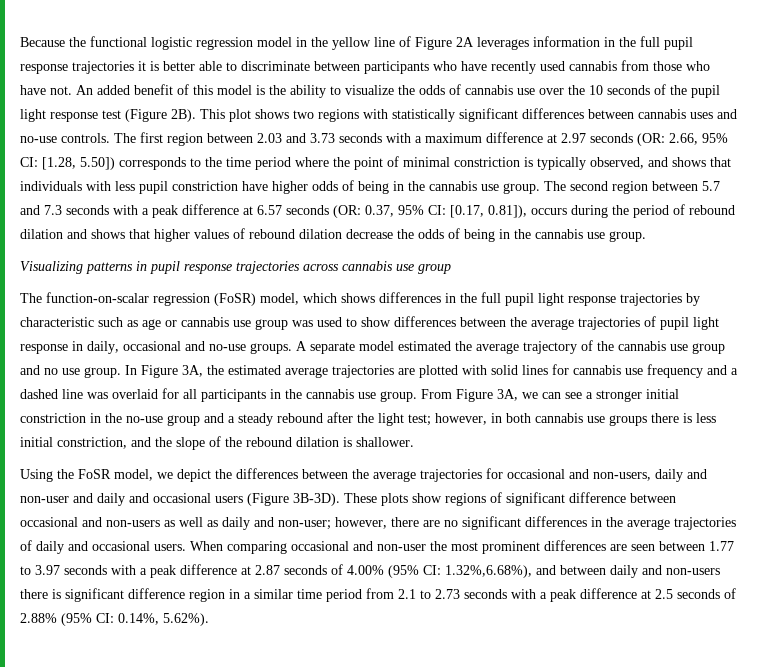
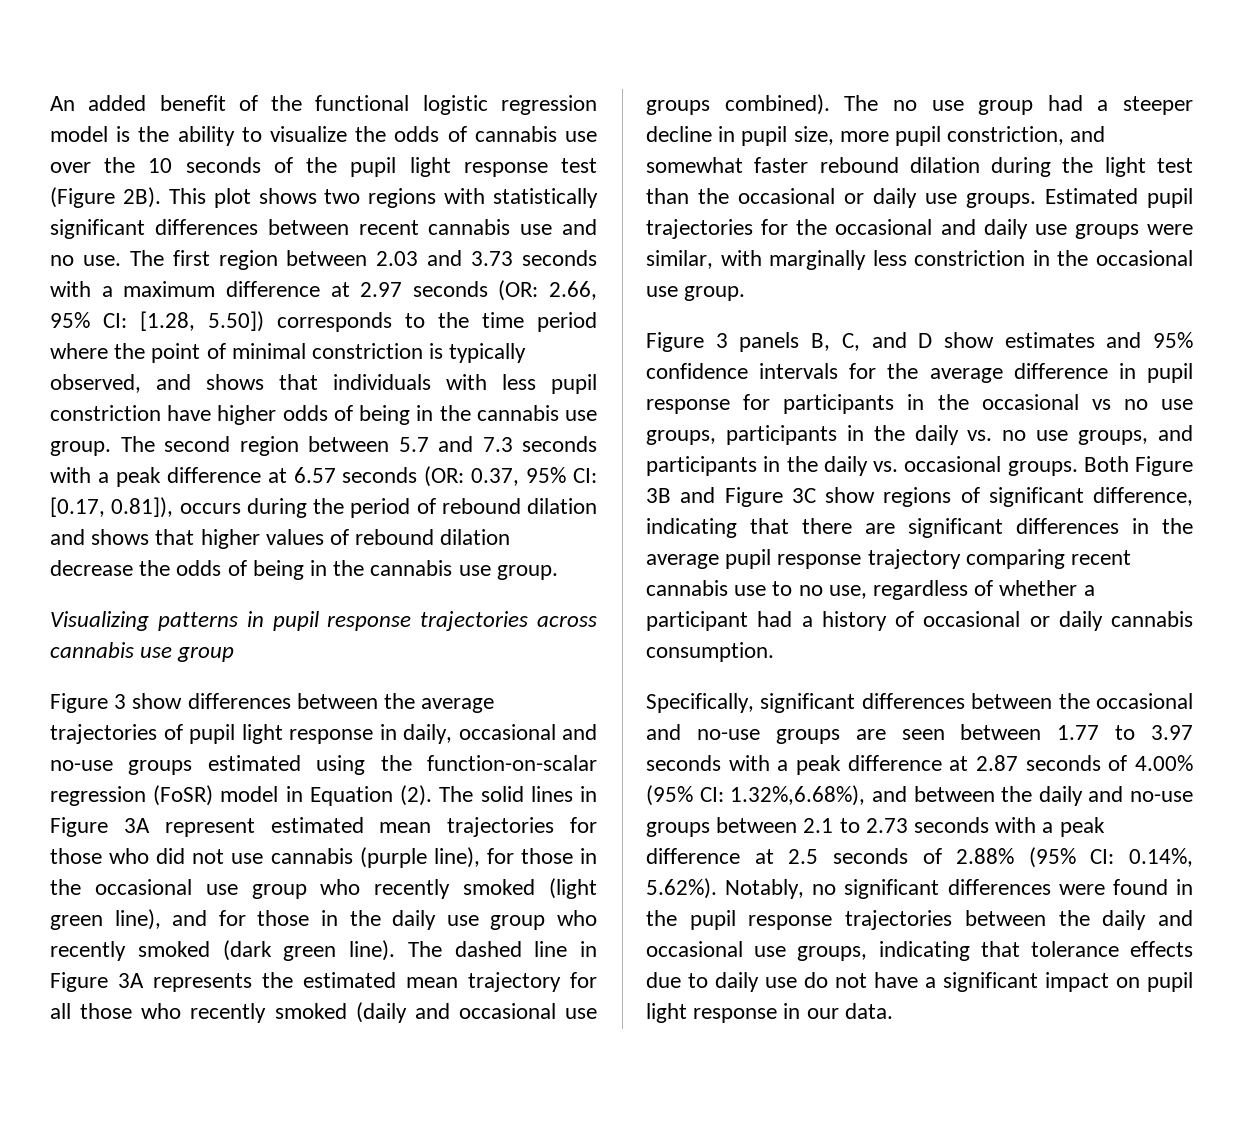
- Because the functional logistic regression model in the yellow line of Figure 2A leverages information in the full pupil response trajectories it is better able to discriminate between participants who have recently used cannabis from those who have not. An added benefit of this model is the ability to visualize the odds of cannabis use over the 10 seconds of the pupil light response test (Figure 2B).
+ An added benefit of the functional logistic regression model is the ability to visualize the odds of cannabis use over the 10 seconds of the pupil light response test (Figure 2B).
- This plot shows two regions with statistically significant differences between cannabis uses and no-use controls.
+ This plot shows two regions with statistically significant differences between recent cannabis use and no use.
- The function-on-scalar regression (FoSR) model, which shows differences in the full pupil light response trajectories by characteristic such as age or cannabis use group was used to show differences between the average trajectories of pupil light response in daily, occasional and no-use groups. A separate model estimated the average trajectory of the cannabis use group and no use group. In Figure 3A, the estimated average trajectories are plotted with solid lines for cannabis use frequency and a dashed line was overlaid for all participants in the cannabis use group. From Figure 3A, we can see a stronger initial constriction in the no-use group and a steady rebound after the light test; however, in both cannabis use groups there is less initial constriction, and the slope of the rebound dilation is shallower.
- Using the FoSR model, we depict the differences between the average trajectories for occasional and non-users, daily and non-user and daily and occasional users (Figure 3B-3D). These plots show regions of significant difference between occasional and non-users as well as daily and non-user; however, there are no significant differences in the average trajectories of daily and occasional users. When comparing occasional and non-user the most prominent differences are seen between 1.77 to 3.97 seconds with a peak difference at 2.87 seconds of 4.00% (95% CI: 1.32%,6.68%), and between daily and non-users there is significant difference region in a similar time period from 2.1 to 2.73 seconds with a peak difference at 2.5 seconds of 2.88% (95% CI: 0.14%, 5.62%).
+ Figure 3 show differences between the average trajectories of pupil light response in daily, occasional and no-use groups estimated using the function-on-scalar regression (FoSR) model in Equation (2). The solid lines in Figure 3A represent estimated mean trajectories for those who did not use cannabis (purple line), for those in the occasional use group who recently smoked (light green line), and for those in the daily use group who recently smoked (dark green line). The dashed line in Figure 3A represents the estimated mean trajectory for all those who recently smoked (daily and occasional use groups combined). The no use group had a steeper decline in pupil size, more pupil constriction, and somewhat faster rebound dilation during the light test than the occasional or daily use groups. Estimated pupil trajectories for the occasional and daily use groups were similar, with marginally less constriction in the occasional use group.
+ Figure 3 panels B, C, and D show estimates and 95% confidence intervals for the average difference in pupil response for participants in the occasional vs no use groups, participants in the daily vs. no use groups, and participants in the daily vs. occasional groups. Both Figure 3B and Figure 3C show regions of significant difference, indicating that there are significant differences in the average pupil response trajectory comparing recent cannabis use to no use, regardless of whether a participant had a history of occasional or daily cannabis consumption.
+ Specifically, significant differences between the occasional and no-use groups are seen between 1.77 to 3.97 seconds with a peak difference at 2.87 seconds of 4.00% (95% CI: 1.32%,6.68%), and between the daily and no-use groups between 2.1 to 2.73 seconds with a peak difference at 2.5 seconds of 2.88% (95% CI: 0.14%, 5.62%). Notably, no significant differences were found in the pupil response trajectories between the daily and occasional use groups, indicating that tolerance effects due to daily use do not have a significant impact on pupil light response in our data.

